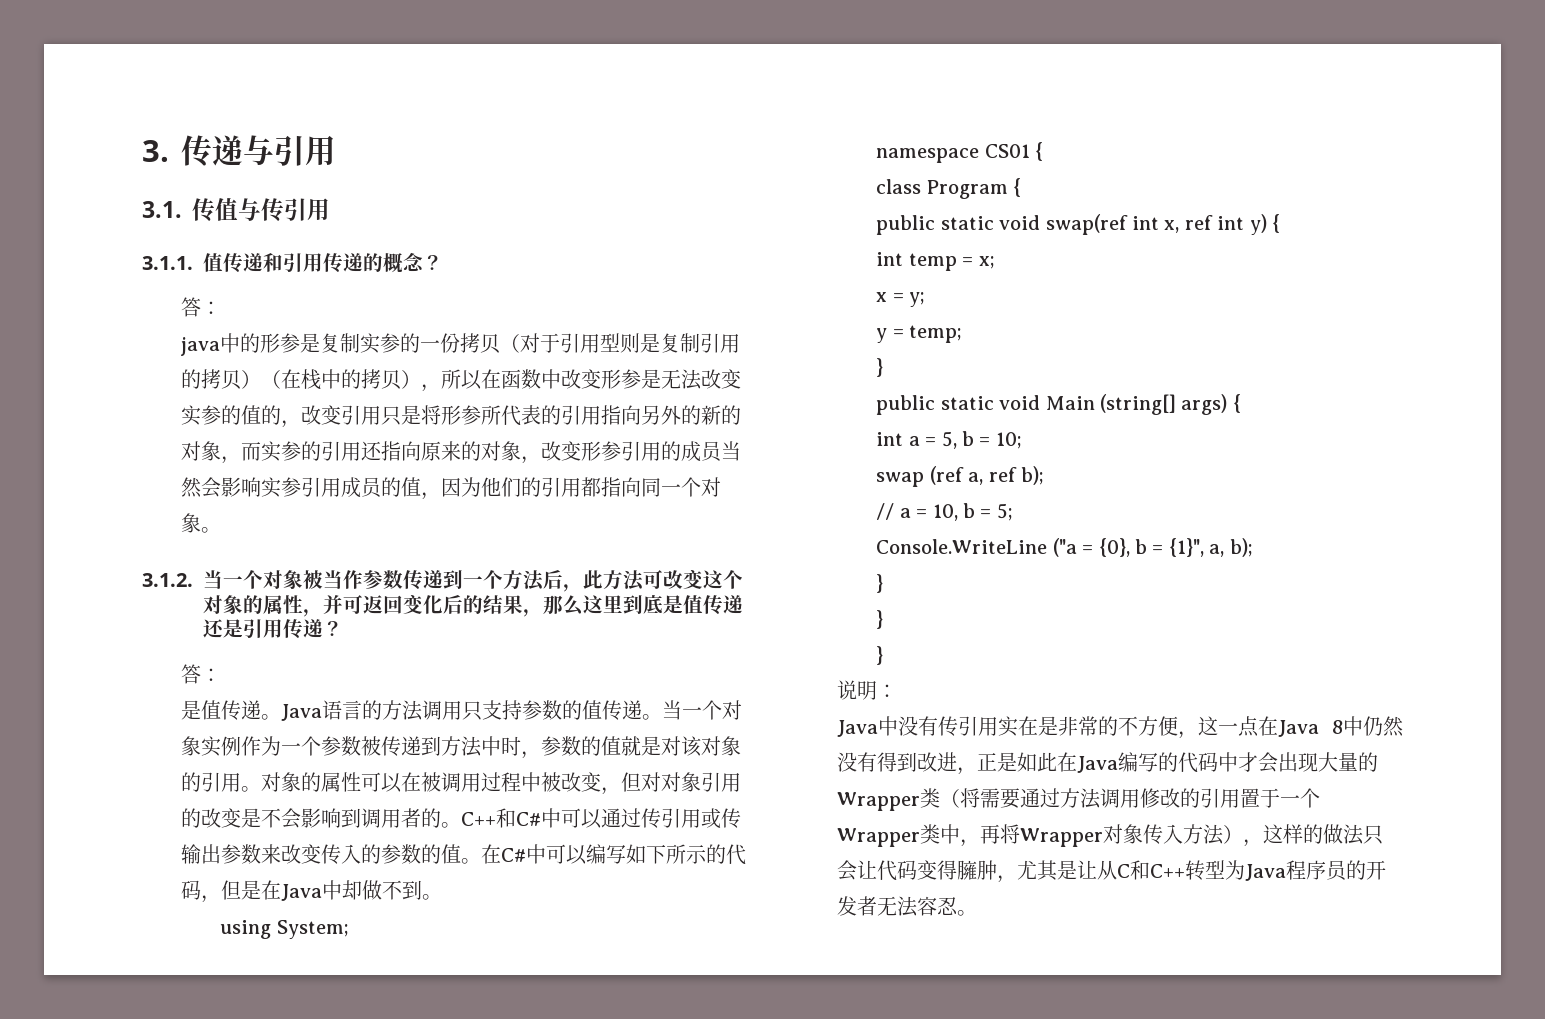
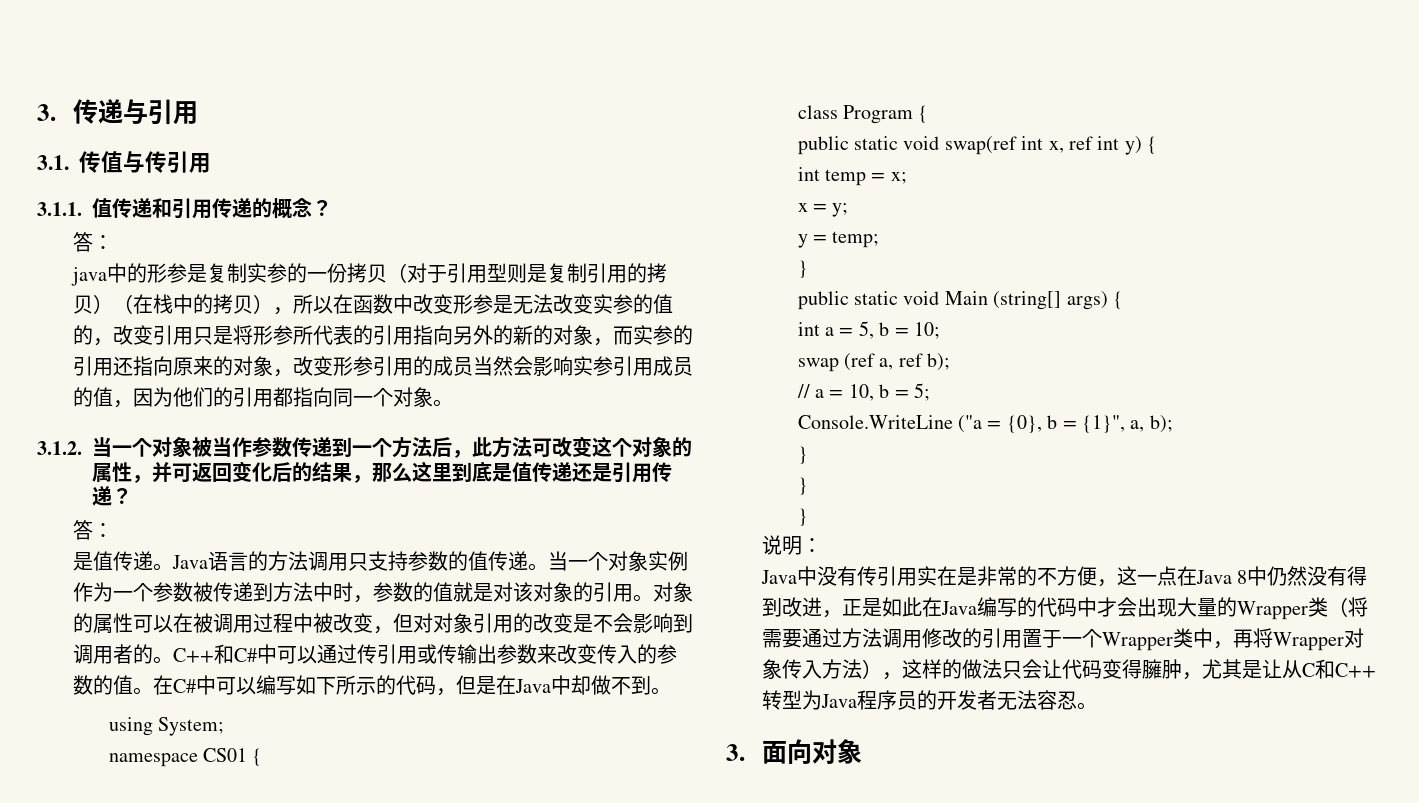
+ 3.面向对象

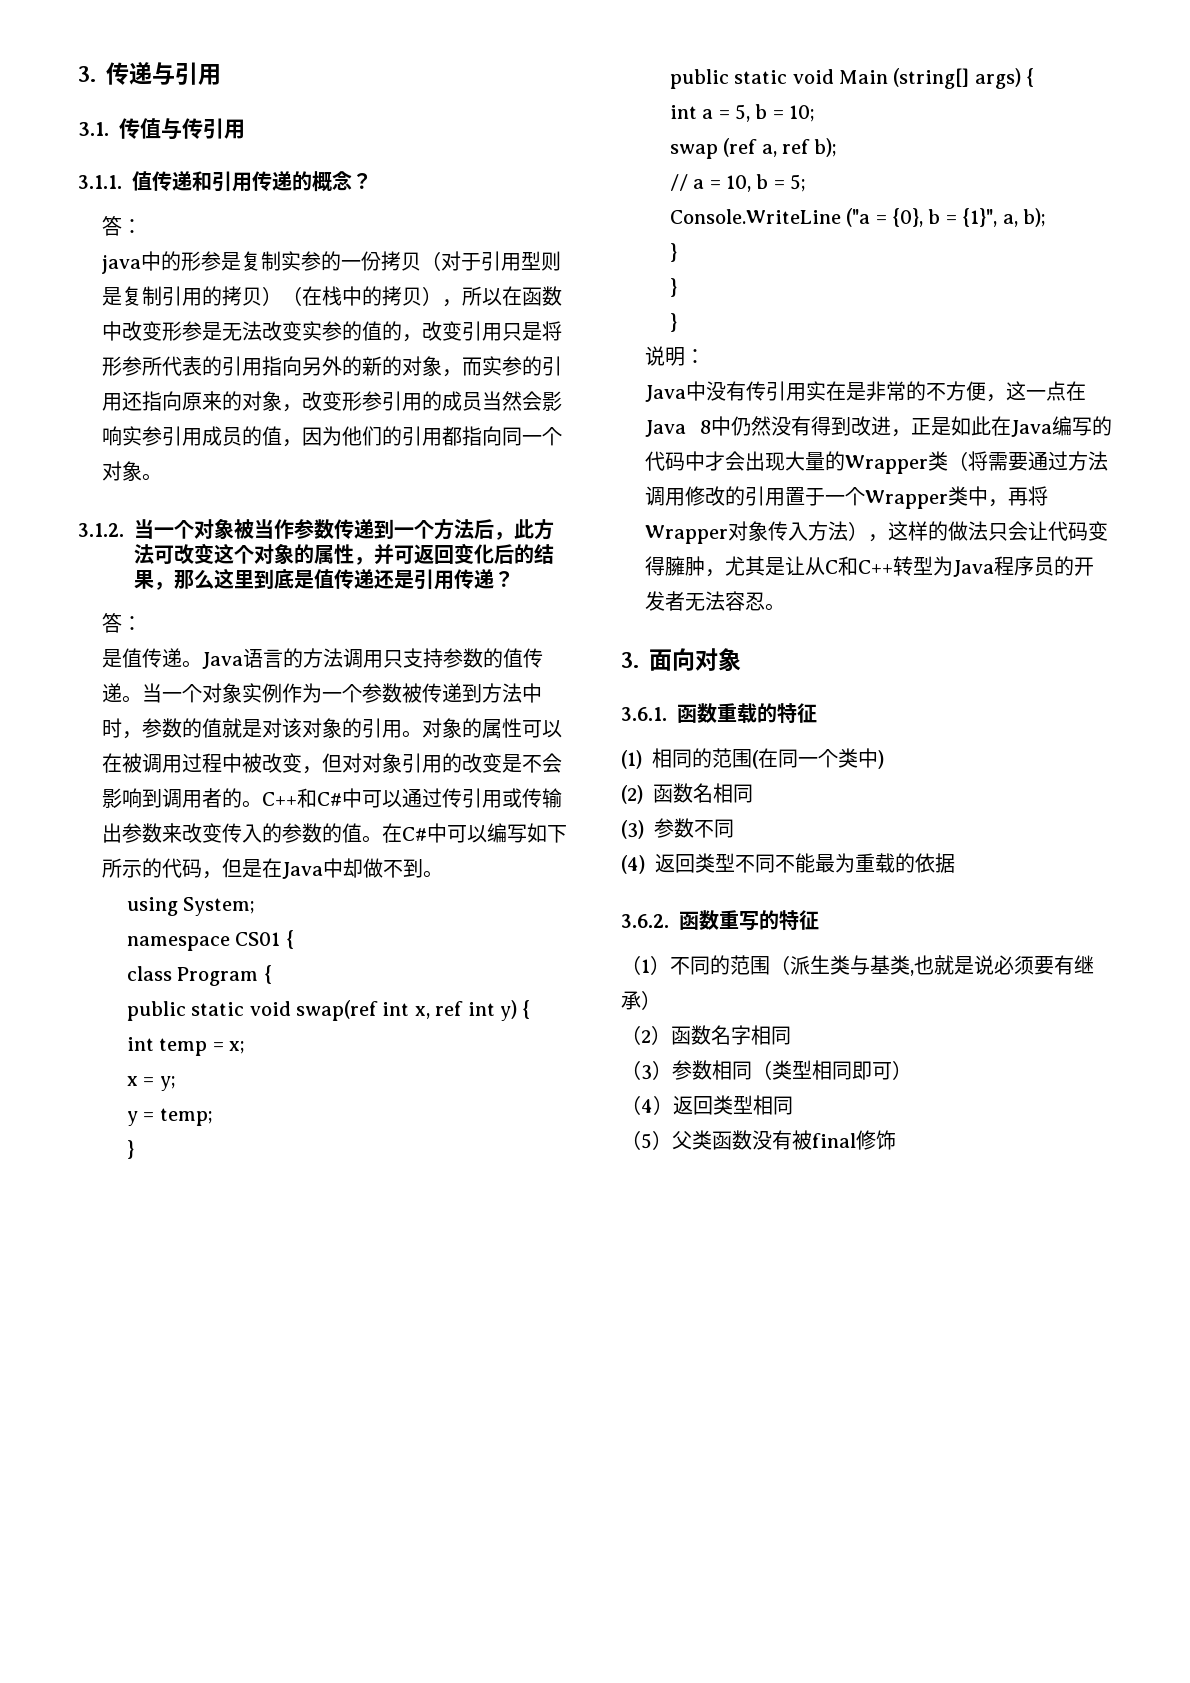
+ 3.6.1.函数重载的特征
+ (1)相同的范围(在同一个类中)
+ (2)函数名相同
+ (3)参数不同
+ (4)返回类型不同不能最为重载的依据
+ 3.6.2.函数重写的特征
+ （1）不同的范围（派生类与基类,也就是说必须要有继承）
+ （2）函数名字相同
+ （3）参数相同（类型相同即可）
+ （4）返回类型相同
+ （5）父类函数没有被final修饰

